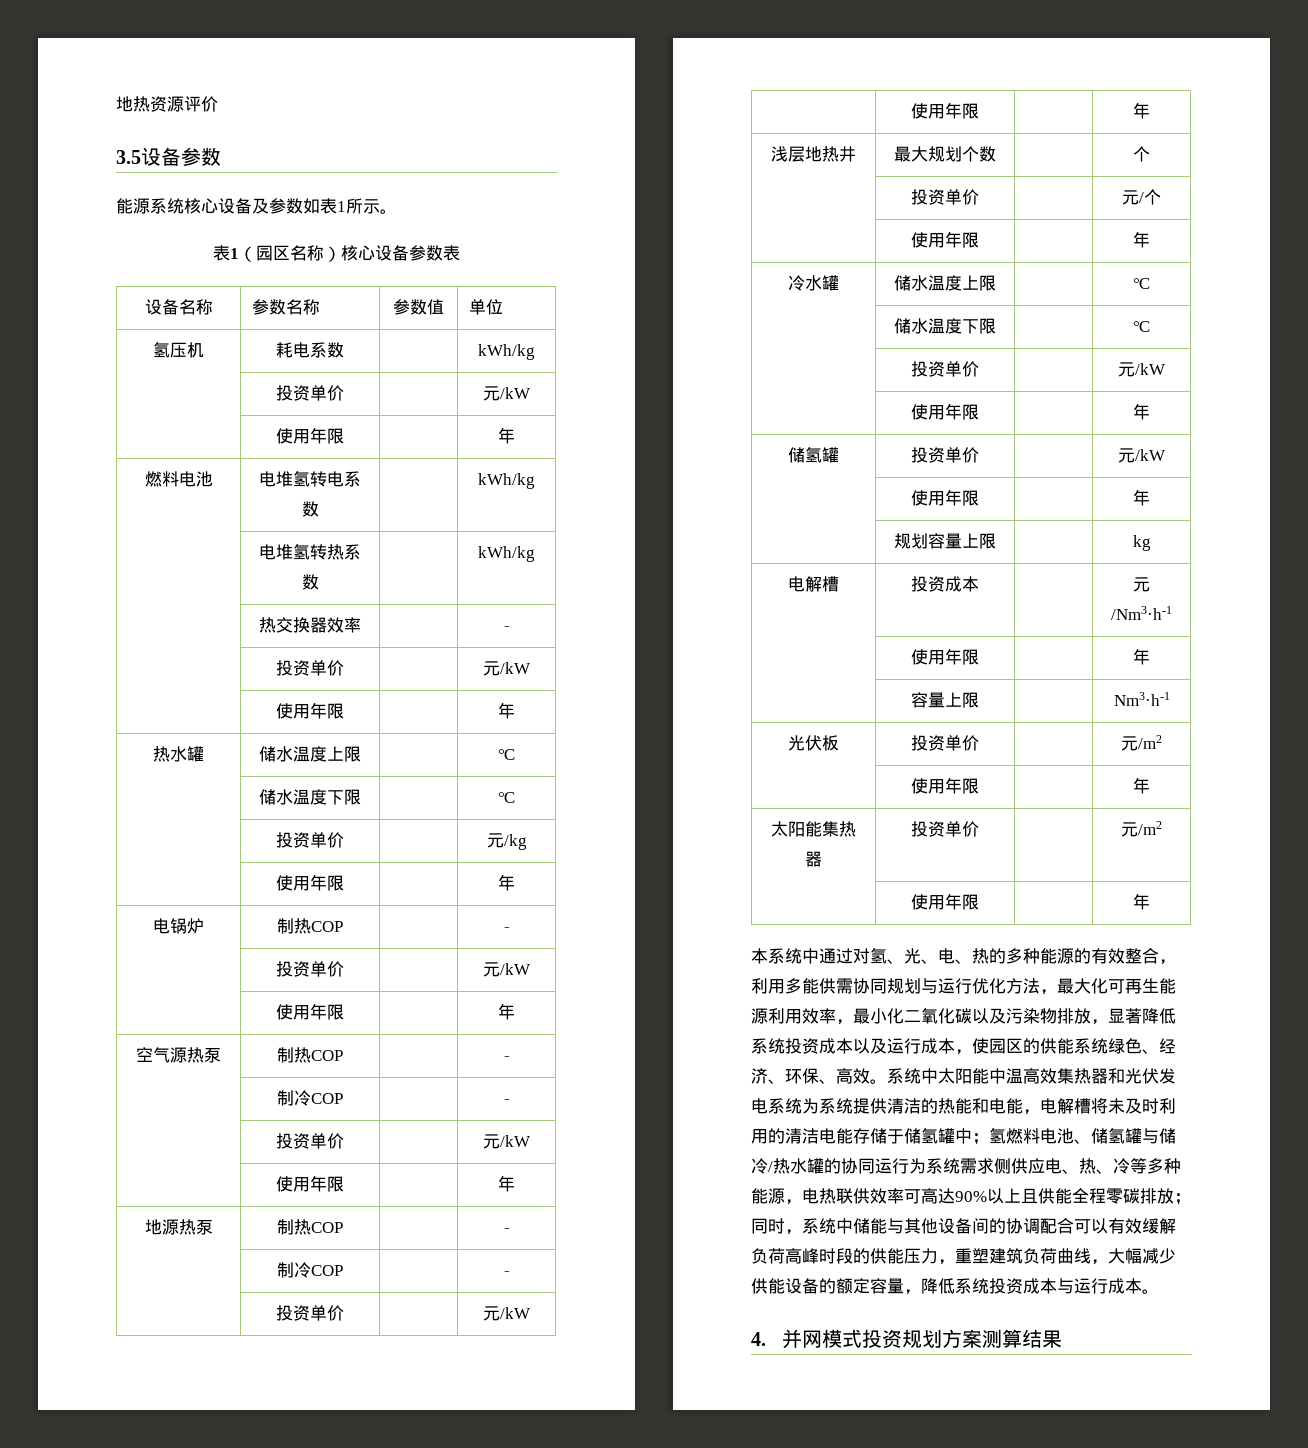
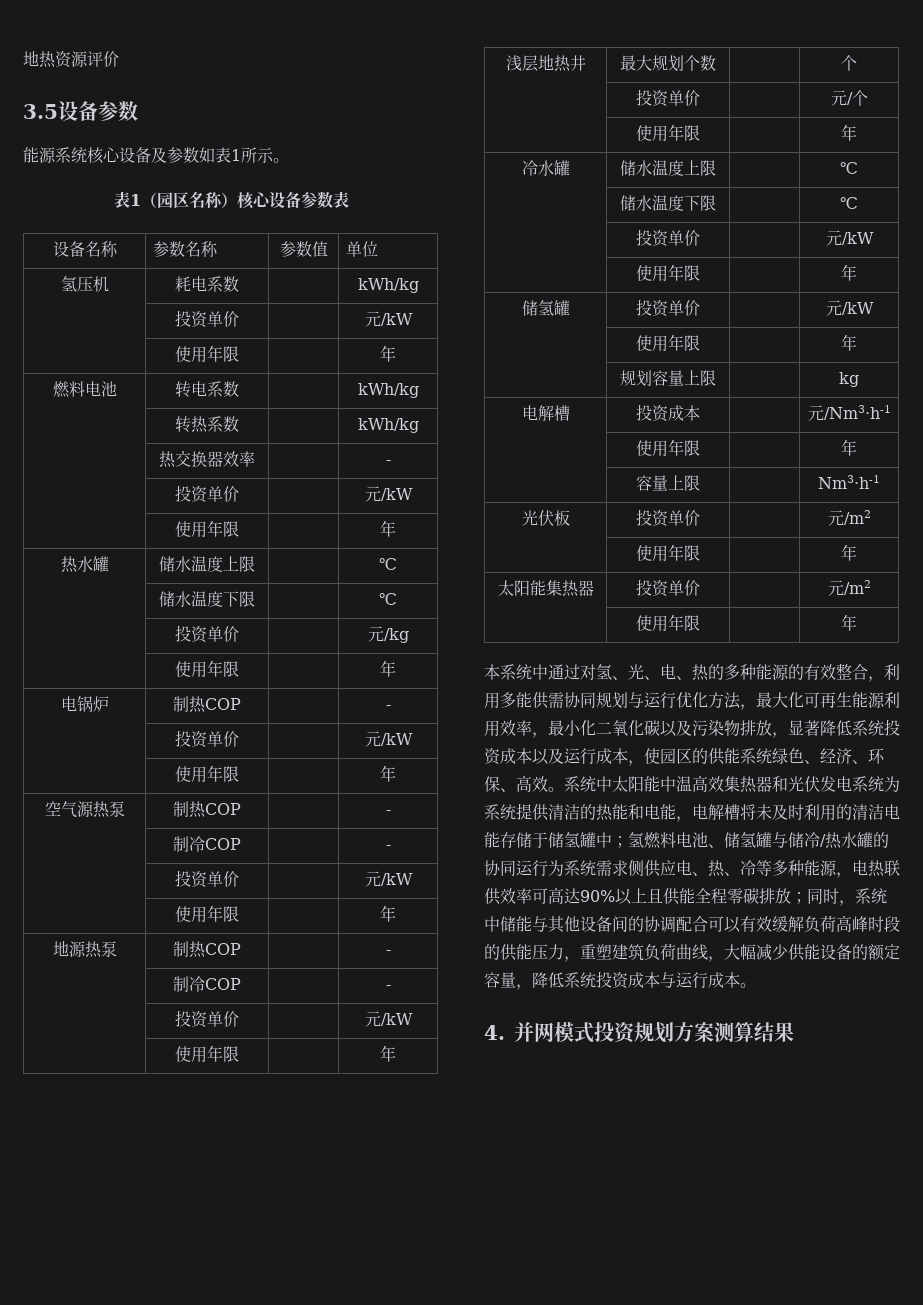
- 燃料电池 | 电堆氢转电系数 | | kWh/kg
+ 燃料电池 | 转电系数 | | kWh/kg
- | 电堆氢转热系数 | | kWh/kg
+ | 转热系数 | | kWh/kg

